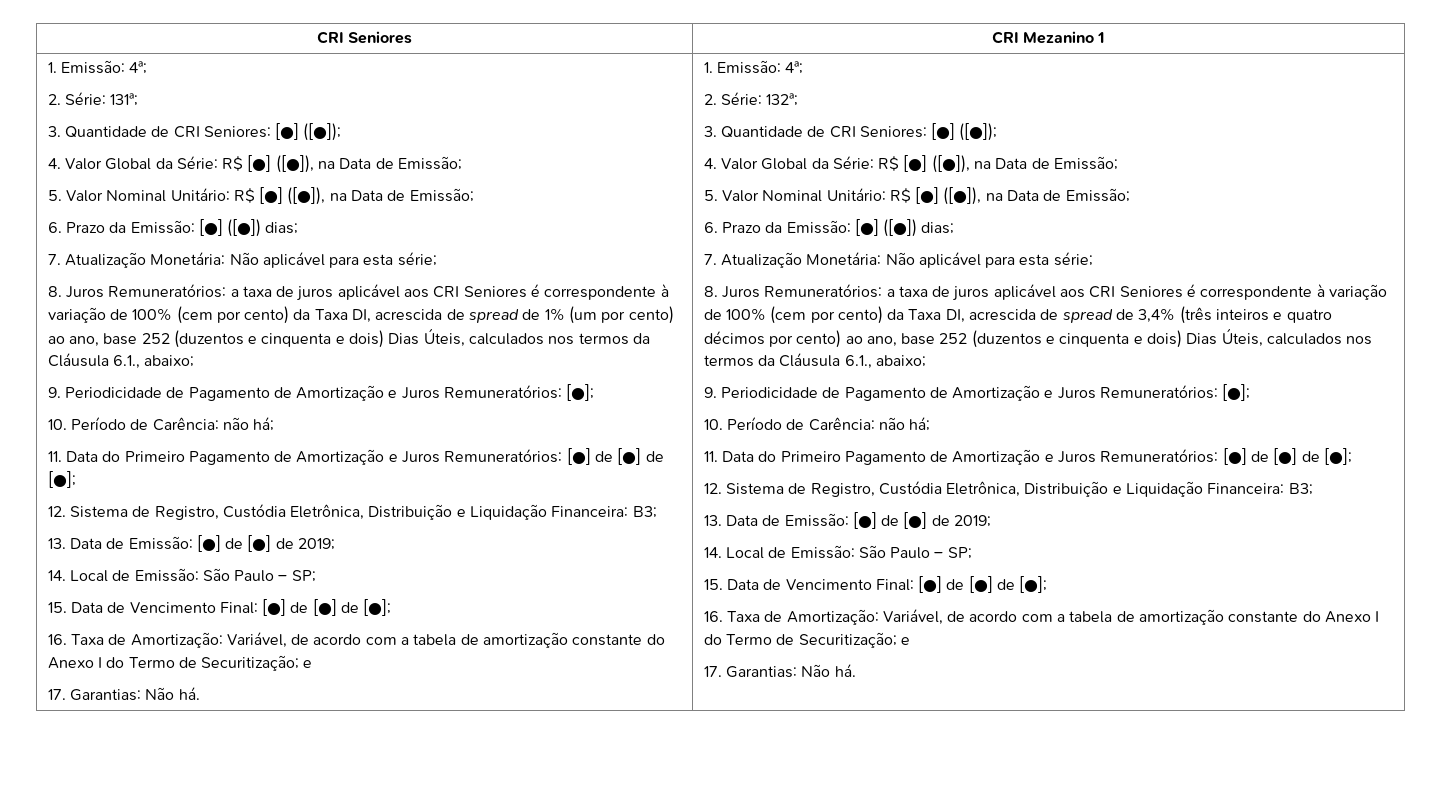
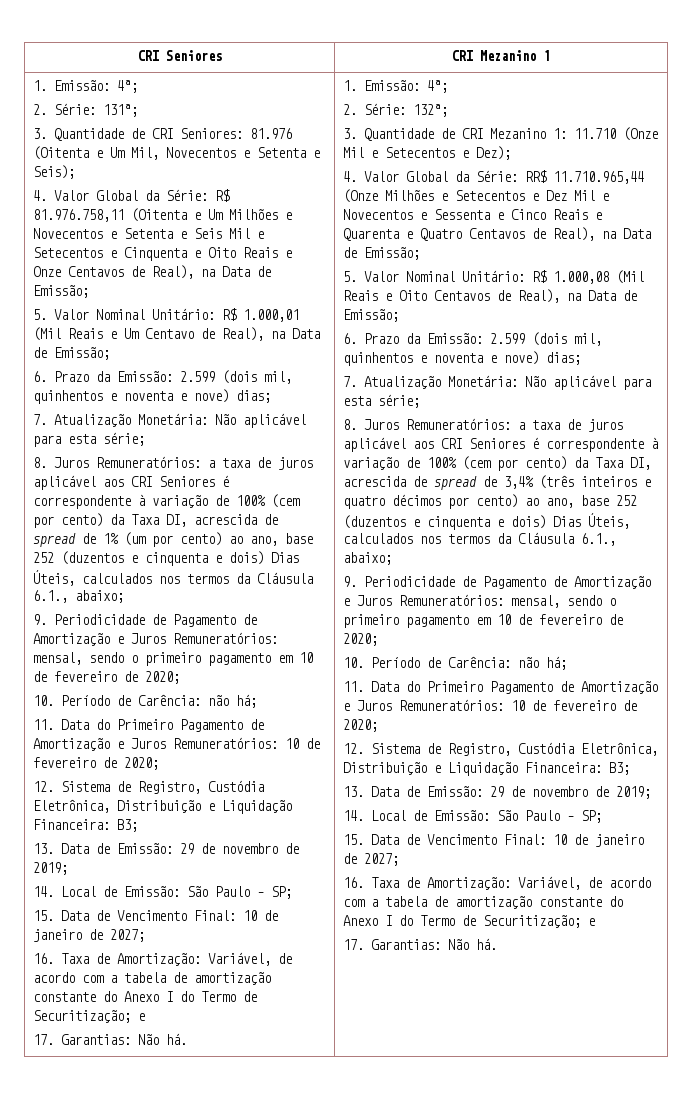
  2. Série: 131ª;
- 3. Quantidade de CRI Seniores: [●] ([●]);
- 4. Valor Global da Série: R$ [●] ([●]), na Data de Emissão;
- 5. Valor Nominal Unitário: R$ [●] ([●]), na Data de Emissão;
- 6. Prazo da Emissão: [●] ([●]) dias;
+ 3. Quantidade de CRI Seniores: 81.976 (Oitenta e Um Mil, Novecentos e Setenta e Seis);
+ 4. Valor Global da Série: R$ 81.976.758,11 (Oitenta e Um Milhões e Novecentos e Setenta e Seis Mil e Setecentos e Cinquenta e Oito Reais e Onze Centavos de Real), na Data de Emissão;
+ 5. Valor Nominal Unitário: R$ 1.000,01 (Mil Reais e Um Centavo de Real), na Data de Emissão;
+ 6. Prazo da Emissão: 2.599 (dois mil, quinhentos e noventa e nove) dias;
  8. Juros Remuneratórios: a taxa de juros aplicável aos CRI Seniores é correspondente à variação de 100% (cem por cento) da Taxa DI, acrescida de spread de 1% (um por cento) ao ano, base 252 (duzentos e cinquenta e dois) Dias Úteis, calculados nos termos da Cláusula 6.1., abaixo;
- 9. Periodicidade de Pagamento de Amortização e Juros Remuneratórios: [●];
+ 9. Periodicidade de Pagamento de Amortização e Juros Remuneratórios: mensal, sendo o primeiro pagamento em 10 de fevereiro de 2020;
  10. Período de Carência: não há;
- 11. Data do Primeiro Pagamento de Amortização e Juros Remuneratórios: [●] de [●] de [●];
+ 11. Data do Primeiro Pagamento de Amortização e Juros Remuneratórios: 10 de fevereiro de 2020;
  12. Sistema de Registro, Custódia Eletrônica, Distribuição e Liquidação Financeira: B3;
- 13. Data de Emissão: [●] de [●] de 2019;
+ 13. Data de Emissão: 29 de novembro de 2019;
  14. Local de Emissão: São Paulo – SP;
- 15. Data de Vencimento Final: [●] de [●] de [●];
+ 15. Data de Vencimento Final: 10 de janeiro de 2027;
  2. Série: 132ª;
- 3. Quantidade de CRI Seniores: [●] ([●]);
- 4. Valor Global da Série: R$ [●] ([●]), na Data de Emissão;
- 5. Valor Nominal Unitário: R$ [●] ([●]), na Data de Emissão;
- 6. Prazo da Emissão: [●] ([●]) dias;
+ 3. Quantidade de CRI Mezanino 1: 11.710 (Onze Mil e Setecentos e Dez);
+ 4. Valor Global da Série: RR$ 11.710.965,44 (Onze Milhões e Setecentos e Dez Mil e Novecentos e Sessenta e Cinco Reais e Quarenta e Quatro Centavos de Real), na Data de Emissão;
+ 5. Valor Nominal Unitário: R$ 1.000,08 (Mil Reais e Oito Centavos de Real), na Data de Emissão;
+ 6. Prazo da Emissão: 2.599 (dois mil, quinhentos e noventa e nove) dias;
  a taxa de juros aplicável aos CRI Seniores é correspondente à variação de 100% (cem por cento) da Taxa DI, acrescida de spread de 3,4% (três inteiros e quatro décimos por cento) ao ano, base 252 (duzentos e cinquenta e dois) Dias Úteis, calculados nos termos da Cláusula 6.1., abaixo;
- 9. Periodicidade de Pagamento de Amortização e Juros Remuneratórios: [●];
+ 9. Periodicidade de Pagamento de Amortização e Juros Remuneratórios: mensal, sendo o primeiro pagamento em 10 de fevereiro de 2020;
  10. Período de Carência: não há;
- 11. Data do Primeiro Pagamento de Amortização e Juros Remuneratórios: [●] de [●] de [●];
+ 11. Data do Primeiro Pagamento de Amortização e Juros Remuneratórios: 10 de fevereiro de 2020;
  12. Sistema de Registro, Custódia Eletrônica, Distribuição e Liquidação Financeira: B3;
- 13. Data de Emissão: [●] de [●] de 2019;
+ 13. Data de Emissão: 29 de novembro de 2019;
  14. Local de Emissão: São Paulo – SP;
- 15. Data de Vencimento Final: [●] de [●] de [●];
+ 15. Data de Vencimento Final: 10 de janeiro de 2027;

